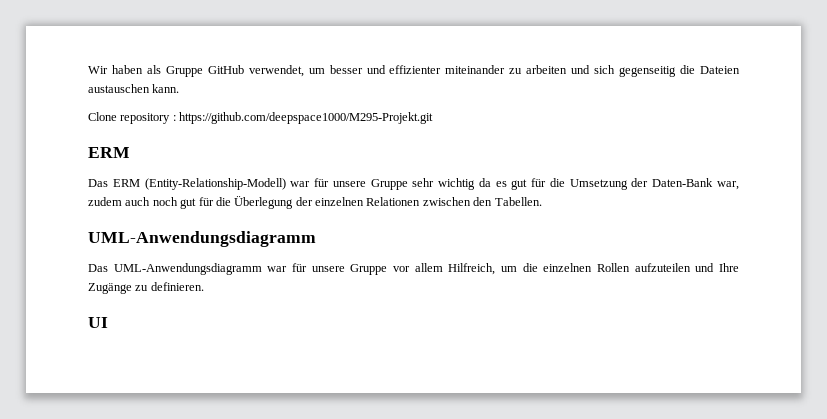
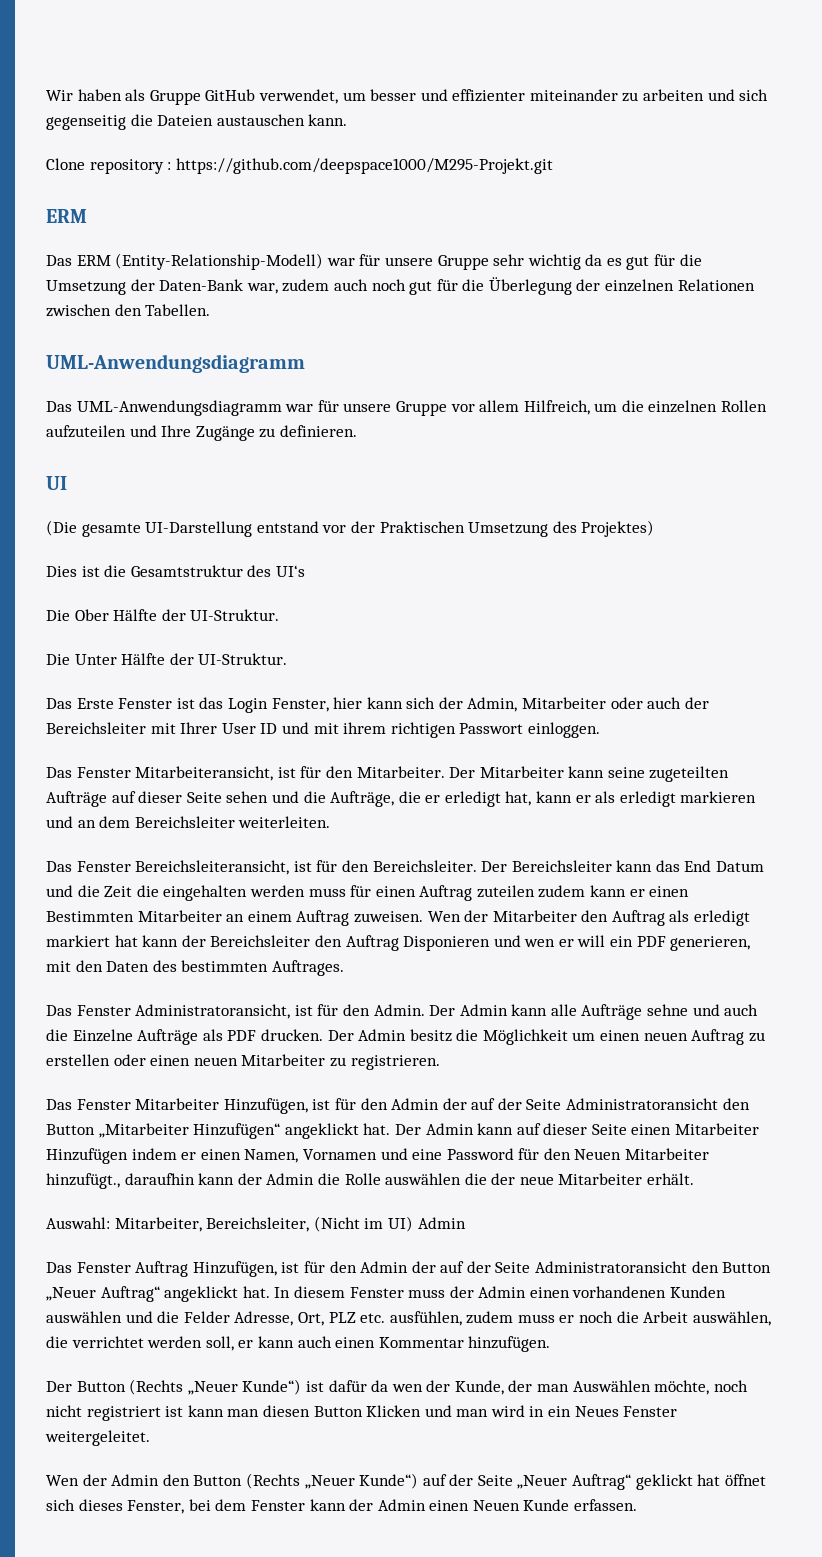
+ (Die gesamte UI-Darstellung entstand vor der Praktischen Umsetzung des Projektes)
+ Dies ist die Gesamtstruktur des UI‘s
+ Die Ober Hälfte der UI-Struktur.
+ Die Unter Hälfte der UI-Struktur.
+ Das Erste Fenster ist das Login Fenster, hier kann sich der Admin, Mitarbeiter oder auch der Bereichsleiter mit Ihrer User ID und mit ihrem richtigen Passwort einloggen.
+ Das Fenster Mitarbeiteransicht, ist für den Mitarbeiter. Der Mitarbeiter kann seine zugeteilten Aufträge auf dieser Seite sehen und die Aufträge, die er erledigt hat, kann er als erledigt markieren und an dem Bereichsleiter weiterleiten.
+ Das Fenster Bereichsleiteransicht, ist für den Bereichsleiter. Der Bereichsleiter kann das End Datum und die Zeit die eingehalten werden muss für einen Auftrag zuteilen zudem kann er einen Bestimmten Mitarbeiter an einem Auftrag zuweisen. Wen der Mitarbeiter den Auftrag als erledigt markiert hat kann der Bereichsleiter den Auftrag Disponieren und wen er will ein PDF generieren, mit den Daten des bestimmten Auftrages.
+ Das Fenster Administratoransicht, ist für den Admin. Der Admin kann alle Aufträge sehne und auch die Einzelne Aufträge als PDF drucken. Der Admin besitz die Möglichkeit um einen neuen Auftrag zu erstellen oder einen neuen Mitarbeiter zu registrieren.
+ Das Fenster Mitarbeiter Hinzufügen, ist für den Admin der auf der Seite Administratoransicht den Button „Mitarbeiter Hinzufügen“ angeklickt hat. Der Admin kann auf dieser Seite einen Mitarbeiter Hinzufügen indem er einen Namen, Vornamen und eine Password für den Neuen Mitarbeiter hinzufügt., daraufhin kann der Admin die Rolle auswählen die der neue Mitarbeiter erhält.
+ Auswahl: Mitarbeiter, Bereichsleiter, (Nicht im UI) Admin
+ Das Fenster Auftrag Hinzufügen, ist für den Admin der auf der Seite Administratoransicht den Button „Neuer Auftrag“ angeklickt hat. In diesem Fenster muss der Admin einen vorhandenen Kunden auswählen und die Felder Adresse, Ort, PLZ etc. ausfühlen, zudem muss er noch die Arbeit auswählen, die verrichtet werden soll, er kann auch einen Kommentar hinzufügen.
+ Der Button (Rechts „Neuer Kunde“) ist dafür da wen der Kunde, der man Auswählen möchte, noch nicht registriert ist kann man diesen Button Klicken und man wird in ein Neues Fenster weitergeleitet.
+ Wen der Admin den Button (Rechts „Neuer Kunde“) auf der Seite „Neuer Auftrag“ geklickt hat öffnet sich dieses Fenster, bei dem Fenster kann der Admin einen Neuen Kunde erfassen.

